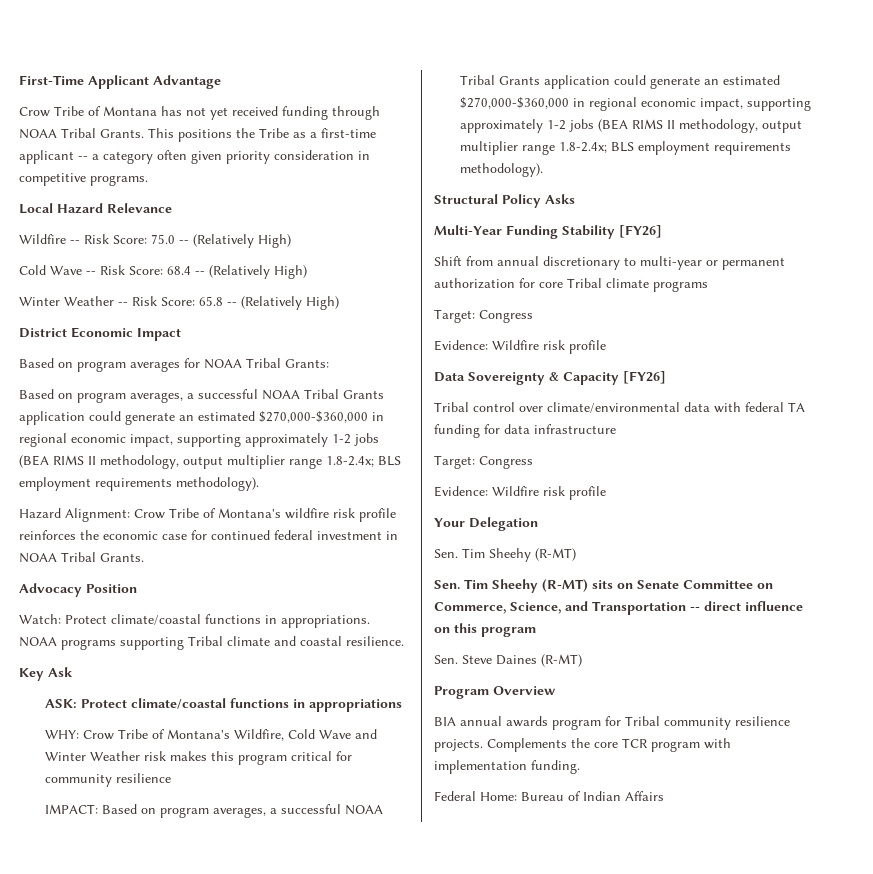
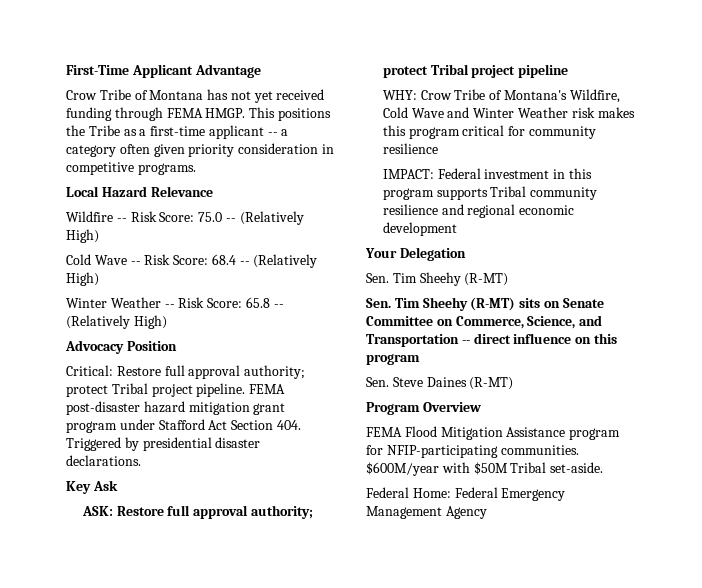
- Crow Tribe of Montana has not yet received funding through NOAA Tribal Grants.
+ Crow Tribe of Montana has not yet received funding through FEMA HMGP.
- District Economic Impact
- Based on program averages for NOAA Tribal Grants:
- Based on program averages, a successful NOAA Tribal Grants application could generate an estimated $270,000-$360,000 in regional economic impact, supporting approximately 1-2 jobs (BEA RIMS II methodology, output multiplier range 1.8-2.4x; BLS employment requirements methodology).
- Hazard Alignment: Crow Tribe of Montana's wildfire risk profile reinforces the economic case for continued federal investment in NOAA Tribal Grants.
  Advocacy Position
- Watch: Protect climate/coastal functions in appropriations. NOAA programs supporting Tribal climate and coastal resilience.
+ Critical: Restore full approval authority; protect Tribal project pipeline. FEMA post-disaster hazard mitigation grant program under Stafford Act Section 404. Triggered by presidential disaster declarations.
  Key Ask
- ASK: Protect climate/coastal functions in appropriations
+ ASK: Restore full approval authority; protect Tribal project pipeline
- IMPACT: Based on program averages, a successful NOAA Tribal Grants application could generate an estimated $270,000-$360,000 in regional economic impact, supporting approximately 1-2 jobs (BEA RIMS II methodology, output multiplier range 1.8-2.4x; BLS employment requirements methodology).
- Structural Policy Asks
- Multi-Year Funding Stability [FY26]
- Shift from annual discretionary to multi-year or permanent authorization for core Tribal climate programs
- Target: Congress
- Evidence: Wildfire risk profile
- Data Sovereignty & Capacity [FY26]
- Tribal control over climate/environmental data with federal TA funding for data infrastructure
- Target: Congress
- Evidence: Wildfire risk profile
+ IMPACT: Federal investment in this program supports Tribal community resilience and regional economic development
- BIA annual awards program for Tribal community resilience projects. Complements the core TCR program with implementation funding.
- Federal Home: Bureau of Indian Affairs
+ FEMA Flood Mitigation Assistance program for NFIP-participating communities. $600M/year with $50M Tribal set-aside.
+ Federal Home: Federal Emergency Management Agency

